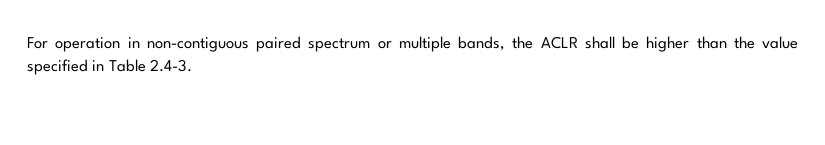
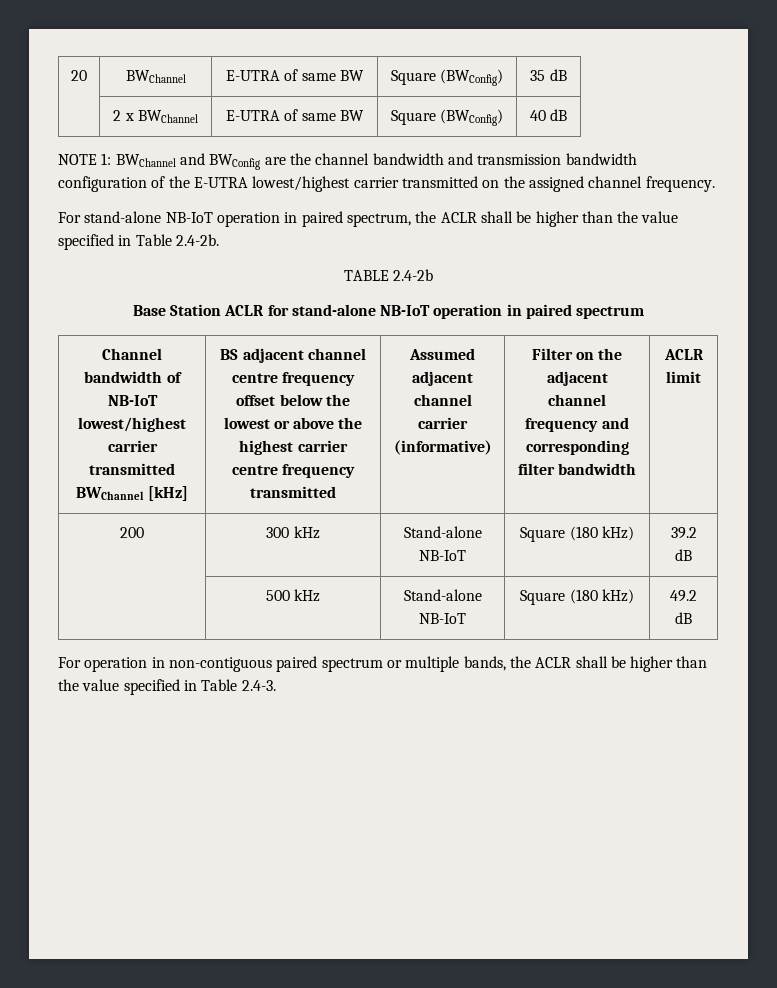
+ 20 | BWChannel | E-UTRA of same BW | Square (BWConfig) | 35 dB
+ | 2 x BWChannel | E-UTRA of same BW | Square (BWConfig) | 40 dB
+ NOTE 1: BWChannel and BWConfig are the channel bandwidth and transmission bandwidth configuration of the E-UTRA lowest/highest carrier transmitted on the assigned channel frequency.
+ For stand-alone NB-IoT operation in paired spectrum, the ACLR shall be higher than the value specified in Table 2.4-2b.
+ TABLE 2.4-2b
+ Base Station ACLR for stand-alone NB-IoT operation in paired spectrum
+ Channel bandwidth of NB-IoT lowest/highest carrier transmitted BWChannel [kHz] | BS adjacent channel centre frequency offset below the lowest or above the highest carrier centre frequency transmitted | Assumed adjacent channel carrier (informative) | Filter on the adjacent channel frequency and corresponding filter bandwidth | ACLR limit
+ 200 | 300 kHz | Stand-alone NB-IoT | Square (180 kHz) | 39.2 dB
+ | 500 kHz | Stand-alone NB-IoT | Square (180 kHz) | 49.2 dB

